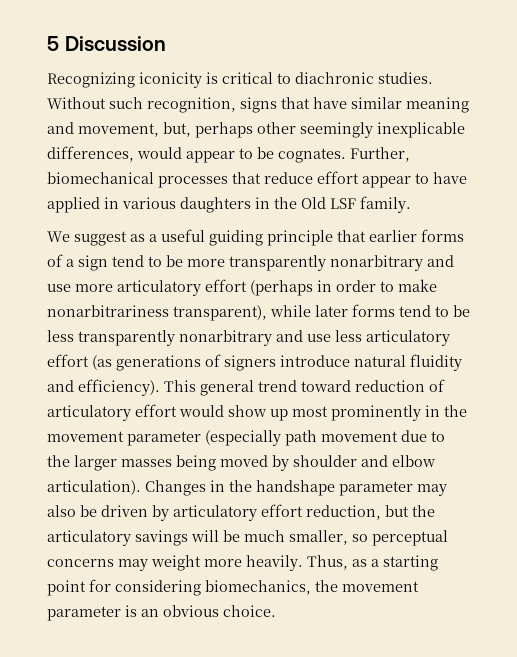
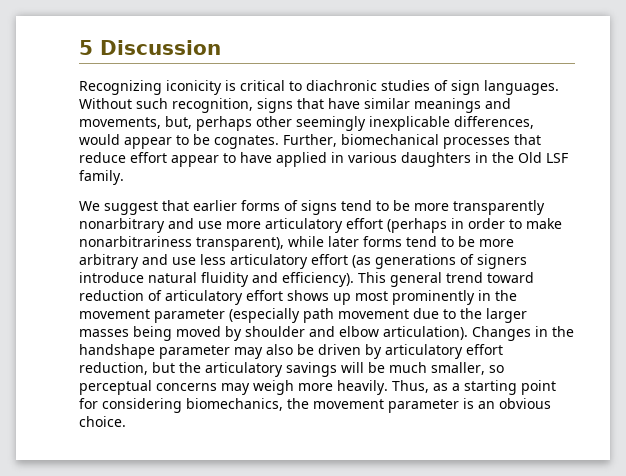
- Recognizing iconicity is critical to diachronic studies.
+ Recognizing iconicity is critical to diachronic studies of sign languages.
- Without such recognition, signs that have similar meaning and movement, but, perhaps other seemingly inexplicable differences, would appear to be cognates.
+ Without such recognition, signs that have similar meanings and movements, but, perhaps other seemingly inexplicable differences, would appear to be cognates.
- We suggest as a useful guiding principle that earlier forms of a sign tend to be more transparently nonarbitrary and use more articulatory effort (perhaps in order to make nonarbitrariness transparent), while later forms tend to be less transparently nonarbitrary and use less articulatory effort (as generations of signers introduce natural fluidity and efficiency).
+ We suggest that earlier forms of signs tend to be more transparently nonarbitrary and use more articulatory effort (perhaps in order to make nonarbitrariness transparent), while later forms tend to be more arbitrary and use less articulatory effort (as generations of signers introduce natural fluidity and efficiency).
- This general trend toward reduction of articulatory effort would show up most prominently in the movement parameter (especially path movement due to the larger masses being moved by shoulder and elbow articulation).
+ This general trend toward reduction of articulatory effort shows up most prominently in the movement parameter (especially path movement due to the larger masses being moved by shoulder and elbow articulation).
- Changes in the handshape parameter may also be driven by articulatory effort reduction, but the articulatory savings will be much smaller, so perceptual concerns may weight more heavily.
+ Changes in the handshape parameter may also be driven by articulatory effort reduction, but the articulatory savings will be much smaller, so perceptual concerns may weigh more heavily.

